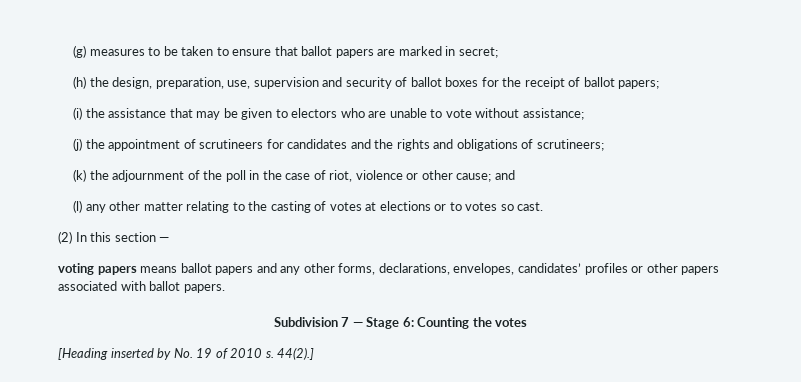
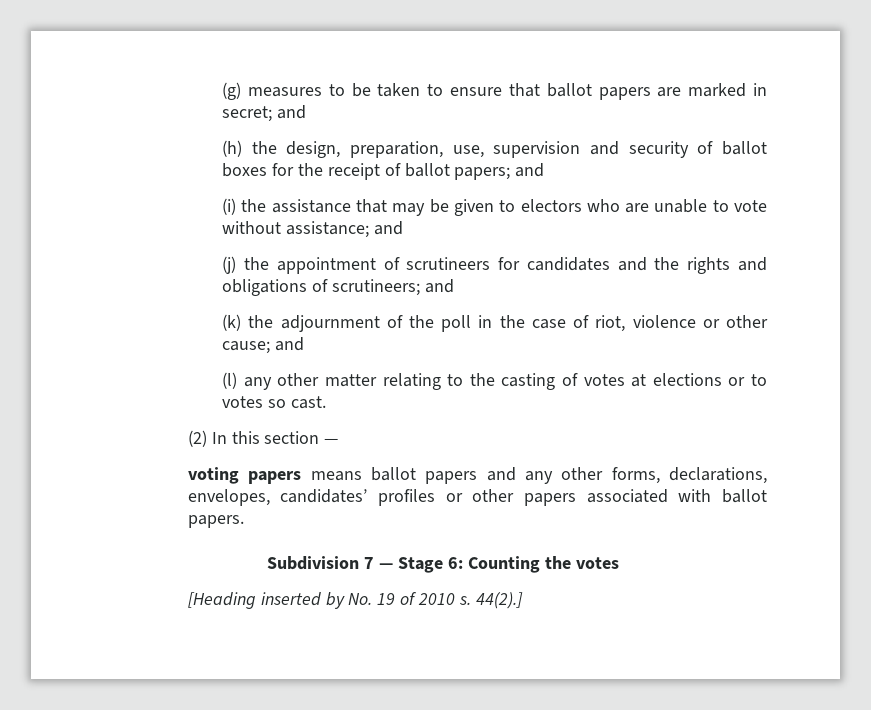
- (g) measures to be taken to ensure that ballot papers are marked in secret;
+ (g) measures to be taken to ensure that ballot papers are marked in secret; and
- (h) the design, preparation, use, supervision and security of ballot boxes for the receipt of ballot papers;
+ (h) the design, preparation, use, supervision and security of ballot boxes for the receipt of ballot papers; and
- (i) the assistance that may be given to electors who are unable to vote without assistance;
+ (i) the assistance that may be given to electors who are unable to vote without assistance; and
- (j) the appointment of scrutineers for candidates and the rights and obligations of scrutineers;
+ (j) the appointment of scrutineers for candidates and the rights and obligations of scrutineers; and

